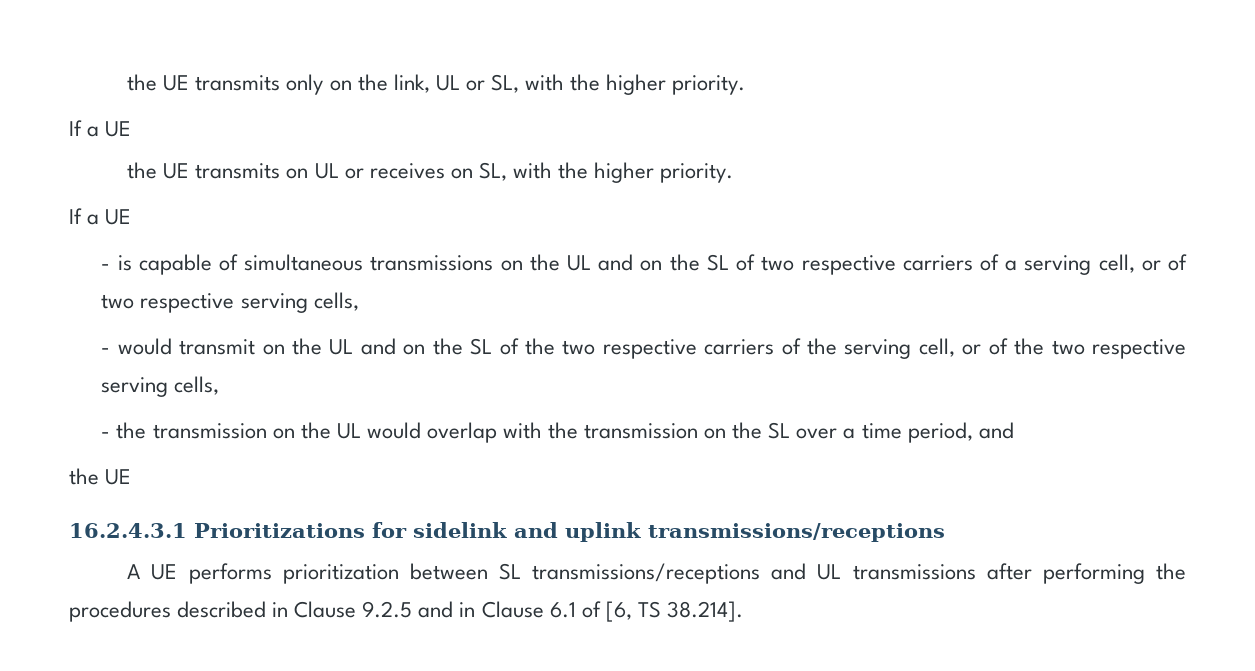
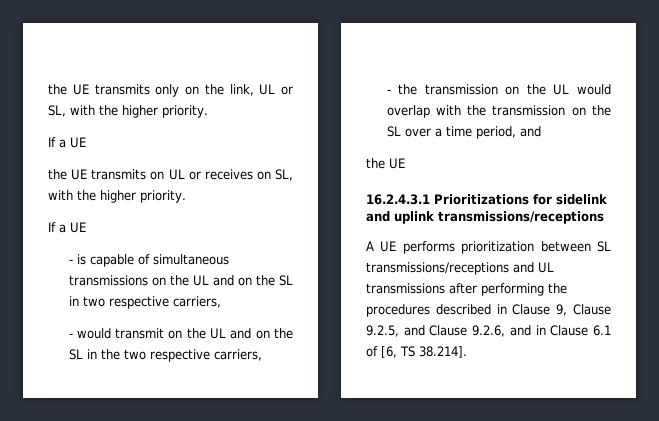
- - is capable of simultaneous transmissions on the UL and on the SL of two respective carriers of a serving cell, or of two respective serving cells,
+ - is capable of simultaneous transmissions on the UL and on the SL in two respective carriers,
- - would transmit on the UL and on the SL of the two respective carriers of the serving cell, or of the two respective serving cells,
+ - would transmit on the UL and on the SL in the two respective carriers,
- A UE performs prioritization between SL transmissions/receptions and UL transmissions after performing the procedures described in Clause 9.2.5 and in Clause 6.1 of [6, TS 38.214].
+ A UE performs prioritization between SL transmissions/receptions and UL transmissions after performing the procedures described in Clause 9, Clause 9.2.5, and Clause 9.2.6, and in Clause 6.1 of [6, TS 38.214].

